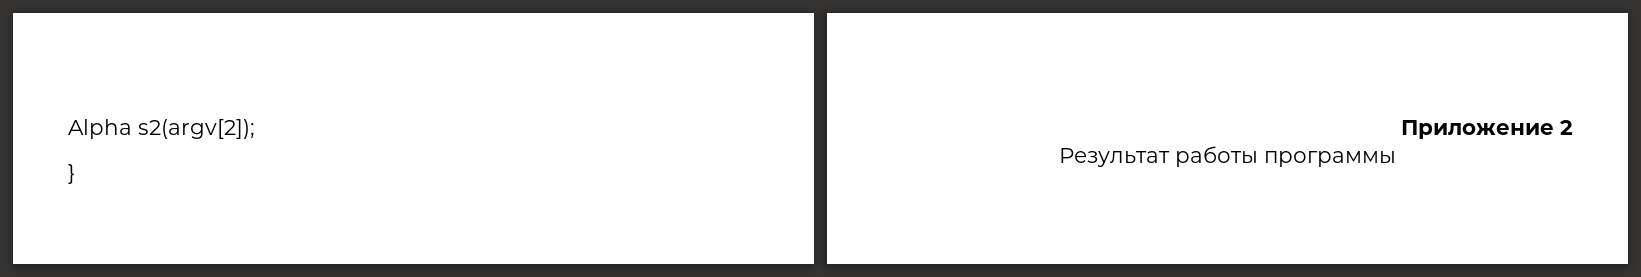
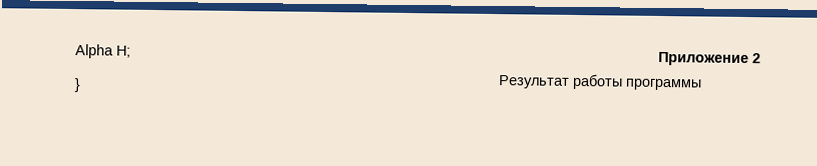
- Alpha s2(argv[2]);
+ Alpha H;

